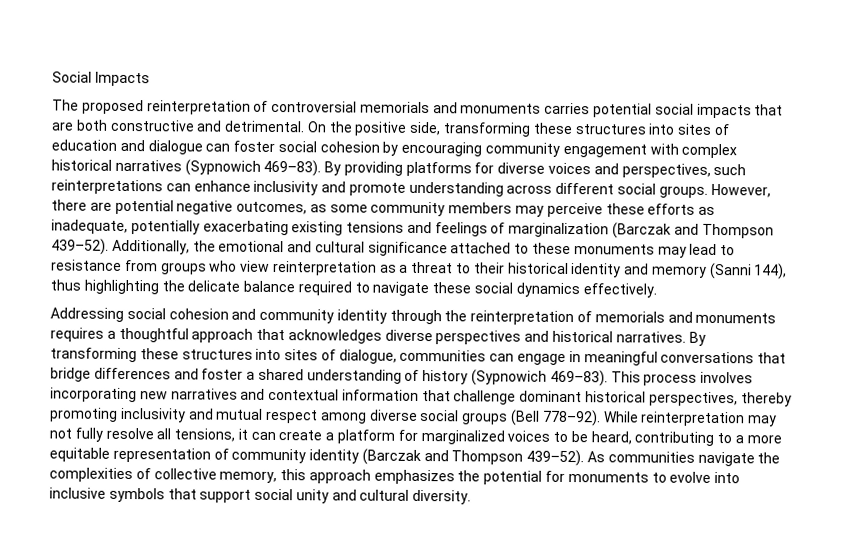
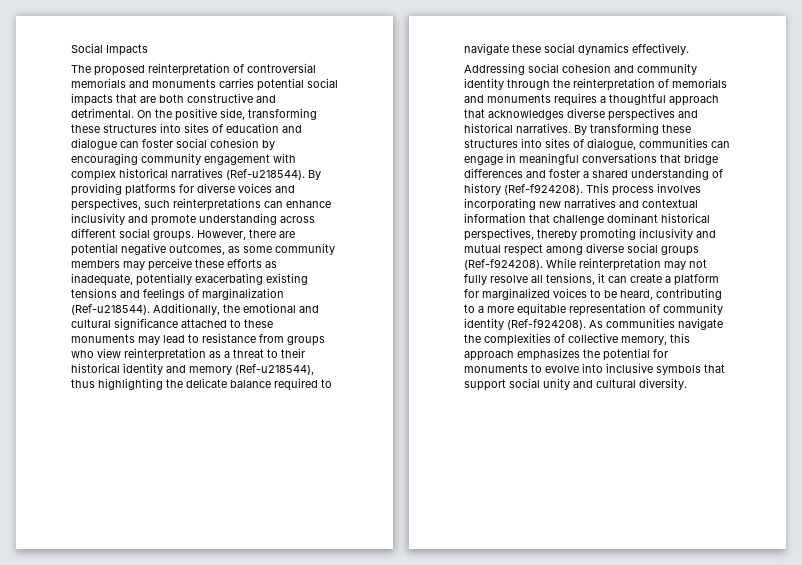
- On the positive side, transforming these structures into sites of education and dialogue can foster social cohesion by encouraging community engagement with complex historical narratives (Sypnowich 469–83).
+ On the positive side, transforming these structures into sites of education and dialogue can foster social cohesion by encouraging community engagement with complex historical narratives (Ref-u218544).
- However, there are potential negative outcomes, as some community members may perceive these efforts as inadequate, potentially exacerbating existing tensions and feelings of marginalization (Barczak and Thompson 439–52).
+ However, there are potential negative outcomes, as some community members may perceive these efforts as inadequate, potentially exacerbating existing tensions and feelings of marginalization (Ref-u218544).
- Additionally, the emotional and cultural significance attached to these monuments may lead to resistance from groups who view reinterpretation as a threat to their historical identity and memory (Sanni 144), thus highlighting the delicate balance required to navigate these social dynamics effectively.
+ Additionally, the emotional and cultural significance attached to these monuments may lead to resistance from groups who view reinterpretation as a threat to their historical identity and memory (Ref-u218544), thus highlighting the delicate balance required to navigate these social dynamics effectively.
- By transforming these structures into sites of dialogue, communities can engage in meaningful conversations that bridge differences and foster a shared understanding of history (Sypnowich 469–83).
+ By transforming these structures into sites of dialogue, communities can engage in meaningful conversations that bridge differences and foster a shared understanding of history (Ref-f924208).
- This process involves incorporating new narratives and contextual information that challenge dominant historical perspectives, thereby promoting inclusivity and mutual respect among diverse social groups (Bell 778–92).
+ This process involves incorporating new narratives and contextual information that challenge dominant historical perspectives, thereby promoting inclusivity and mutual respect among diverse social groups (Ref-f924208).
- While reinterpretation may not fully resolve all tensions, it can create a platform for marginalized voices to be heard, contributing to a more equitable representation of community identity (Barczak and Thompson 439–52).
+ While reinterpretation may not fully resolve all tensions, it can create a platform for marginalized voices to be heard, contributing to a more equitable representation of community identity (Ref-f924208).

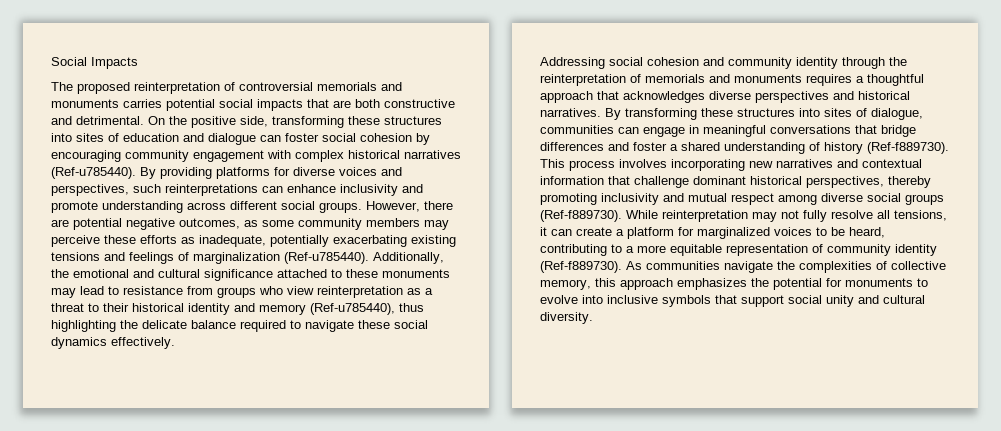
- On the positive side, transforming these structures into sites of education and dialogue can foster social cohesion by encouraging community engagement with complex historical narratives (Ref-u218544).
+ On the positive side, transforming these structures into sites of education and dialogue can foster social cohesion by encouraging community engagement with complex historical narratives (Ref-u785440).
- However, there are potential negative outcomes, as some community members may perceive these efforts as inadequate, potentially exacerbating existing tensions and feelings of marginalization (Ref-u218544).
+ However, there are potential negative outcomes, as some community members may perceive these efforts as inadequate, potentially exacerbating existing tensions and feelings of marginalization (Ref-u785440).
- Additionally, the emotional and cultural significance attached to these monuments may lead to resistance from groups who view reinterpretation as a threat to their historical identity and memory (Ref-u218544), thus highlighting the delicate balance required to navigate these social dynamics effectively.
+ Additionally, the emotional and cultural significance attached to these monuments may lead to resistance from groups who view reinterpretation as a threat to their historical identity and memory (Ref-u785440), thus highlighting the delicate balance required to navigate these social dynamics effectively.
- By transforming these structures into sites of dialogue, communities can engage in meaningful conversations that bridge differences and foster a shared understanding of history (Ref-f924208).
+ By transforming these structures into sites of dialogue, communities can engage in meaningful conversations that bridge differences and foster a shared understanding of history (Ref-f889730).
- This process involves incorporating new narratives and contextual information that challenge dominant historical perspectives, thereby promoting inclusivity and mutual respect among diverse social groups (Ref-f924208).
+ This process involves incorporating new narratives and contextual information that challenge dominant historical perspectives, thereby promoting inclusivity and mutual respect among diverse social groups (Ref-f889730).
- While reinterpretation may not fully resolve all tensions, it can create a platform for marginalized voices to be heard, contributing to a more equitable representation of community identity (Ref-f924208).
+ While reinterpretation may not fully resolve all tensions, it can create a platform for marginalized voices to be heard, contributing to a more equitable representation of community identity (Ref-f889730).

